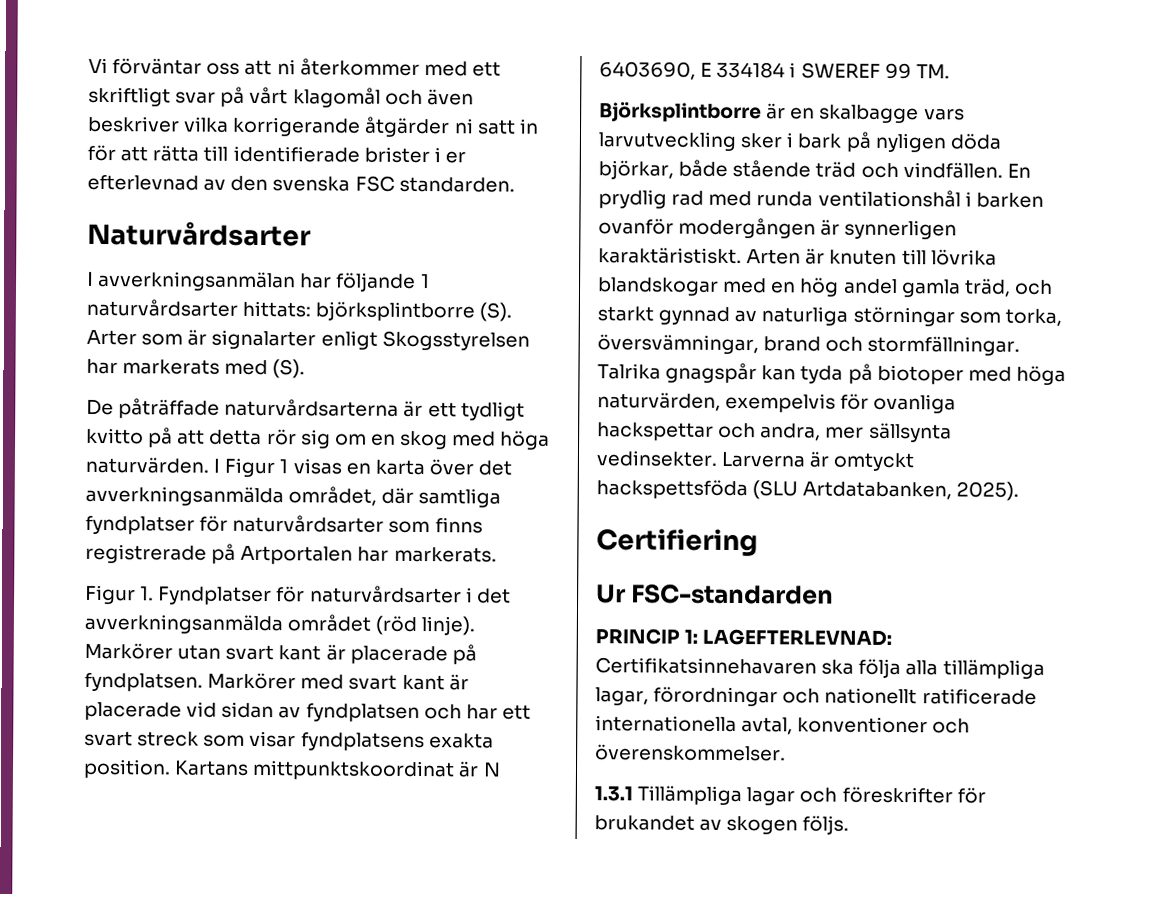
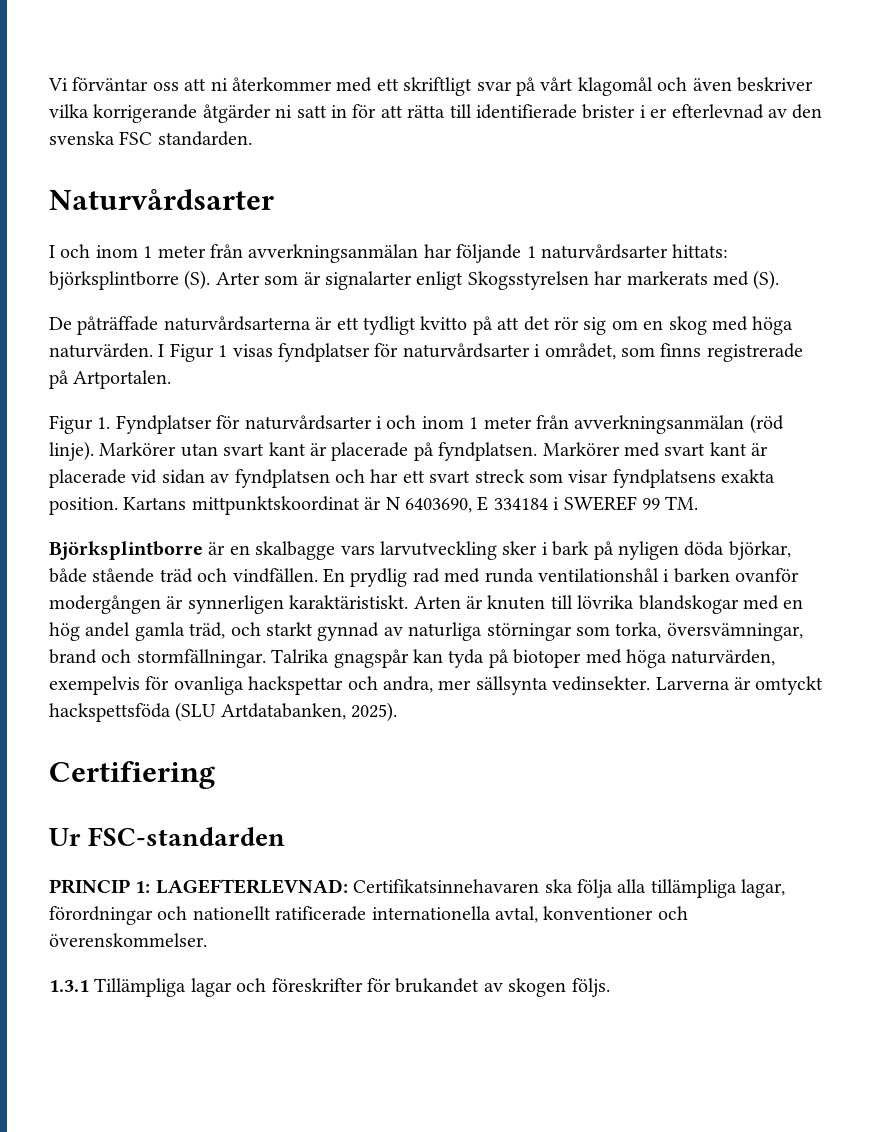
- I avverkningsanmälan har följande 1 naturvårdsarter hittats: björksplintborre (S). Arter som är signalarter enligt Skogsstyrelsen har markerats med (S).
+ I och inom 1 meter från avverkningsanmälan har följande 1 naturvårdsarter hittats: björksplintborre (S). Arter som är signalarter enligt Skogsstyrelsen har markerats med (S).
- De påträffade naturvårdsarterna är ett tydligt kvitto på att detta rör sig om en skog med höga naturvärden.
+ De påträffade naturvårdsarterna är ett tydligt kvitto på att det rör sig om en skog med höga naturvärden.
- I Figur 1 visas en karta över det avverkningsanmälda området, där samtliga fyndplatser för naturvårdsarter som finns registrerade på Artportalen har markerats.
+ I Figur 1 visas fyndplatser för naturvårdsarter i området, som finns registrerade på Artportalen.
- Figur 1. Fyndplatser för naturvårdsarter i det avverkningsanmälda området (röd linje).
+ Figur 1. Fyndplatser för naturvårdsarter i och inom 1 meter från avverkningsanmälan (röd linje).

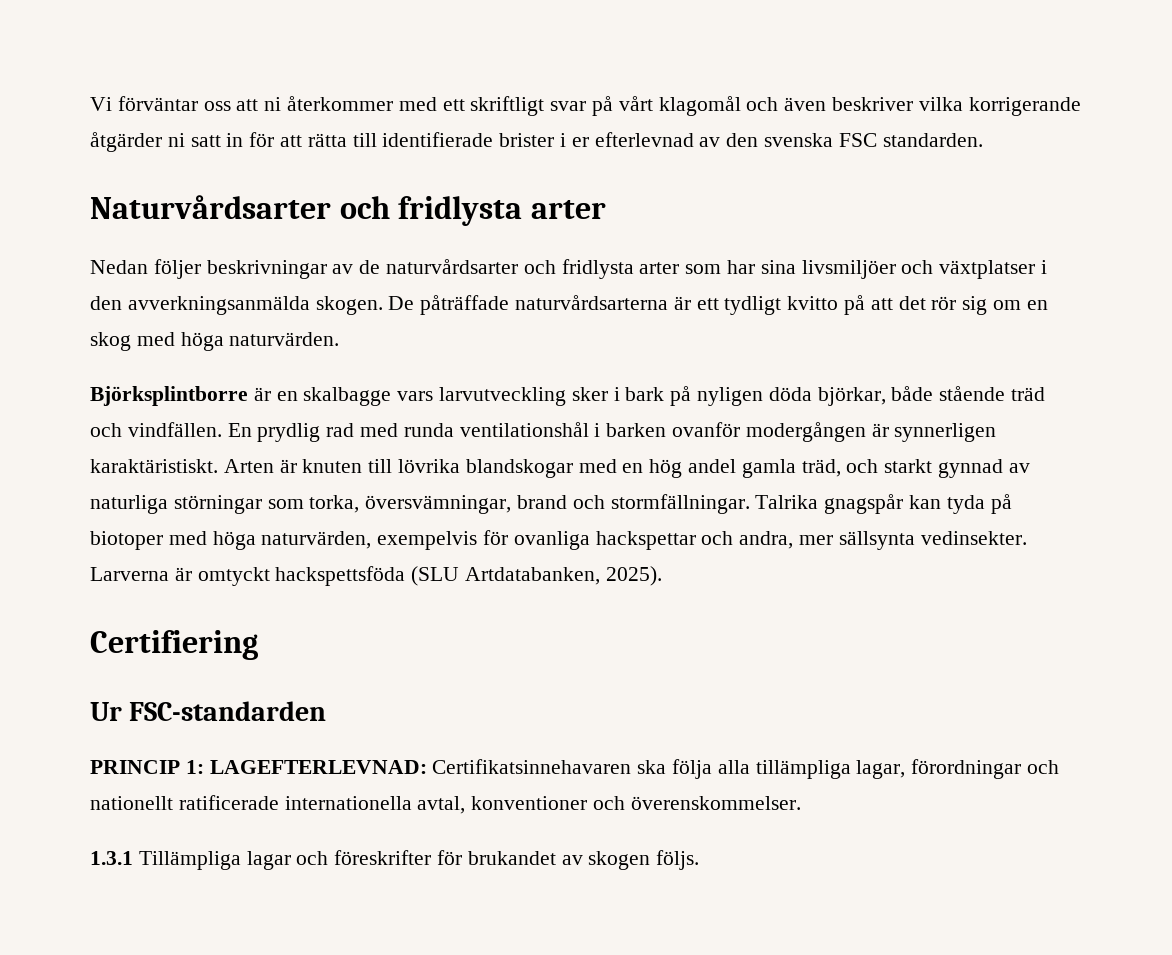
- Naturvårdsarter
- I och inom 1 meter från avverkningsanmälan har följande 1 naturvårdsarter hittats: björksplintborre (S). Arter som är signalarter enligt Skogsstyrelsen har markerats med (S).
- De påträffade naturvårdsarterna är ett tydligt kvitto på att det rör sig om en skog med höga naturvärden. I Figur 1 visas fyndplatser för naturvårdsarter i området, som finns registrerade på Artportalen.
- Figur 1. Fyndplatser för naturvårdsarter i och inom 1 meter från avverkningsanmälan (röd linje). Markörer utan svart kant är placerade på fyndplatsen. Markörer med svart kant är placerade vid sidan av fyndplatsen och har ett svart streck som visar fyndplatsens exakta position. Kartans mittpunktskoordinat är N 6403690, E 334184 i SWEREF 99 TM.
+ Naturvårdsarter och fridlysta arter
+ Nedan följer beskrivningar av de naturvårdsarter och fridlysta arter som har sina livsmiljöer och växtplatser i den avverkningsanmälda skogen. De påträffade naturvårdsarterna är ett tydligt kvitto på att det rör sig om en skog med höga naturvärden.

